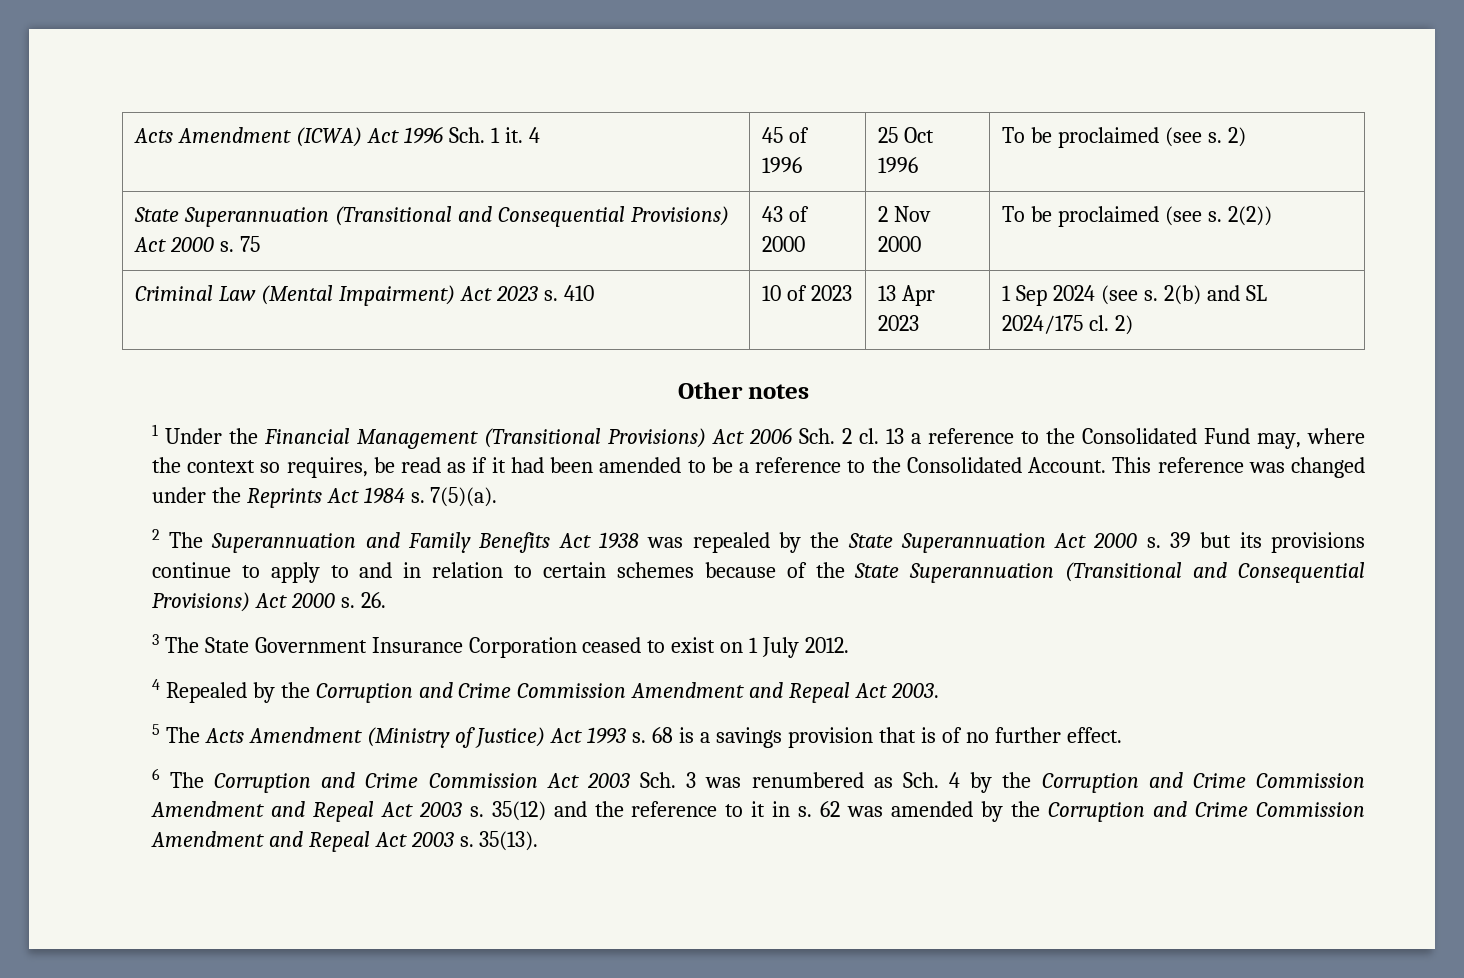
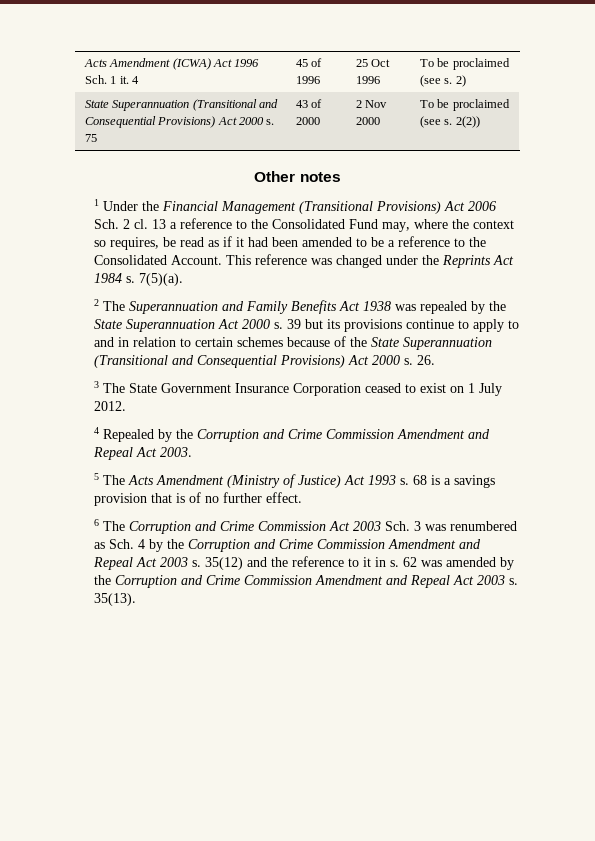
- Criminal Law (Mental Impairment) Act 2023 s. 410 | 10 of 2023 | 13 Apr 2023 | 1 Sep 2024 (see s. 2(b) and SL 2024/175 cl. 2)

